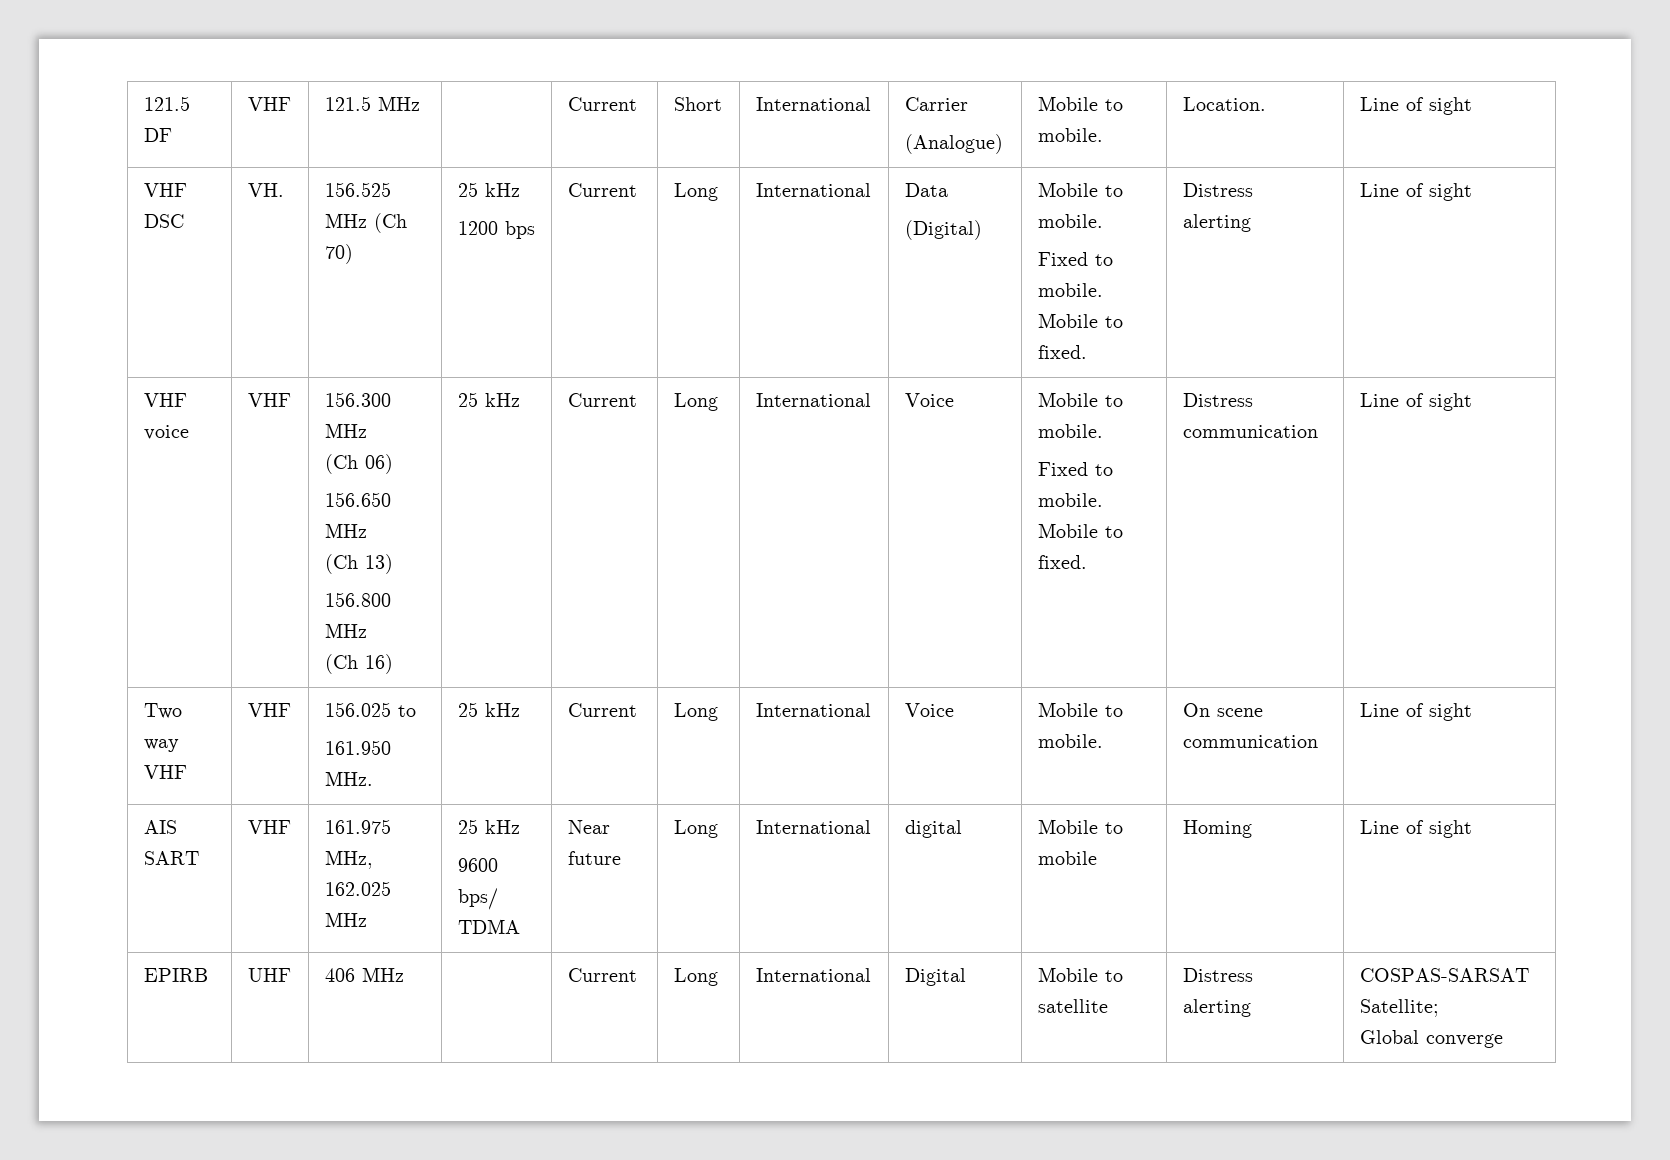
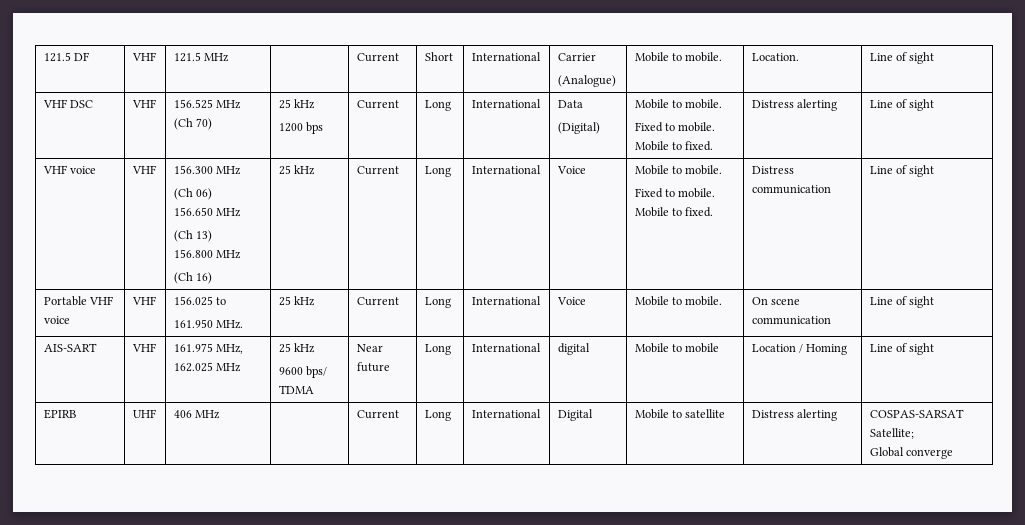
- VHF DSC | VH. | 156.525 MHz (Ch 70) | 25 kHz
+ VHF DSC | VHF | 156.525 MHz (Ch 70) | 25 kHz
- Two way VHF | VHF | 156.025 to
+ Portable VHF voice | VHF | 156.025 to
- AIS SART | VHF | 161.975 MHz, 162.025 MHz | 25 kHz
- 9600 bps/ TDMA | Near future | Long | International | digital | Mobile to mobile | Homing | Line of sight
+ AIS-SART | VHF | 161.975 MHz, 162.025 MHz | 25 kHz
+ 9600 bps/ TDMA | Near future | Long | International | digital | Mobile to mobile | Location / Homing | Line of sight

